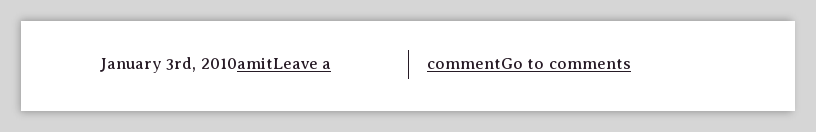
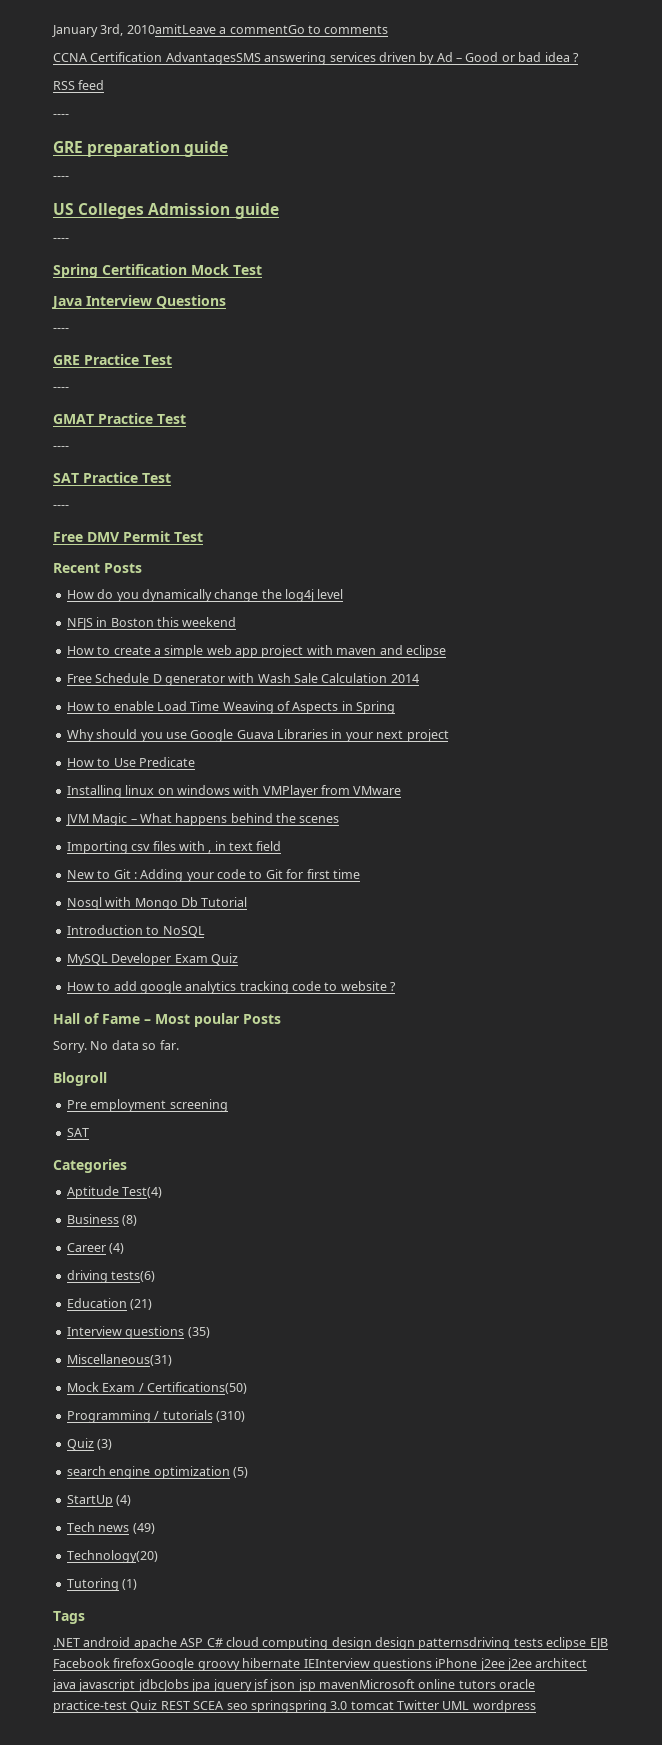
+ CCNA Certification AdvantagesSMS answering services driven by Ad – Good or bad idea ?
+ RSS feed
+ ----
+ GRE preparation guide
+ ----
+ US Colleges Admission guide
+ ----
+ Spring Certification Mock Test
+ Java Interview Questions
+ ----
+ GRE Practice Test
+ ----
+ GMAT Practice Test
+ ----
+ SAT Practice Test
+ ----
+ Free DMV Permit Test
+ Recent Posts
+ How do you dynamically change the log4j level
+ NFJS in Boston this weekend
+ How to create a simple web app project with maven and eclipse
+ Free Schedule D generator with Wash Sale Calculation 2014
+ How to enable Load Time Weaving of Aspects in Spring
+ Why should you use Google Guava Libraries in your next project
+ How to Use Predicate
+ Installing linux on windows with VMPlayer from VMware
+ JVM Magic – What happens behind the scenes
+ Importing csv files with , in text field
+ New to Git : Adding your code to Git for first time
+ Nosql with Mongo Db Tutorial
+ Introduction to NoSQL
+ MySQL Developer Exam Quiz
+ How to add google analytics tracking code to website ?
+ Hall of Fame – Most poular Posts
+ Sorry. No data so far.
+ Blogroll
+ Pre employment screening
+ SAT
+ Categories
+ Aptitude Test(4)
+ Business (8)
+ Career (4)
+ driving tests(6)
+ Education (21)
+ Interview questions (35)
+ Miscellaneous(31)
+ Mock Exam / Certifications(50)
+ Programming / tutorials (310)
+ Quiz (3)
+ search engine optimization (5)
+ StartUp (4)
+ Tech news (49)
+ Technology(20)
+ Tutoring (1)
+ Tags
+ .NET android apache ASP C# cloud computing design design patternsdriving tests eclipse EJB Facebook firefoxGoogle groovy hibernate IEInterview questions iPhone j2ee j2ee architect java javascript jdbcJobs jpa jquery jsf json jsp mavenMicrosoft online tutors oracle practice-test Quiz REST SCEA seo springspring 3.0 tomcat Twitter UML wordpress

